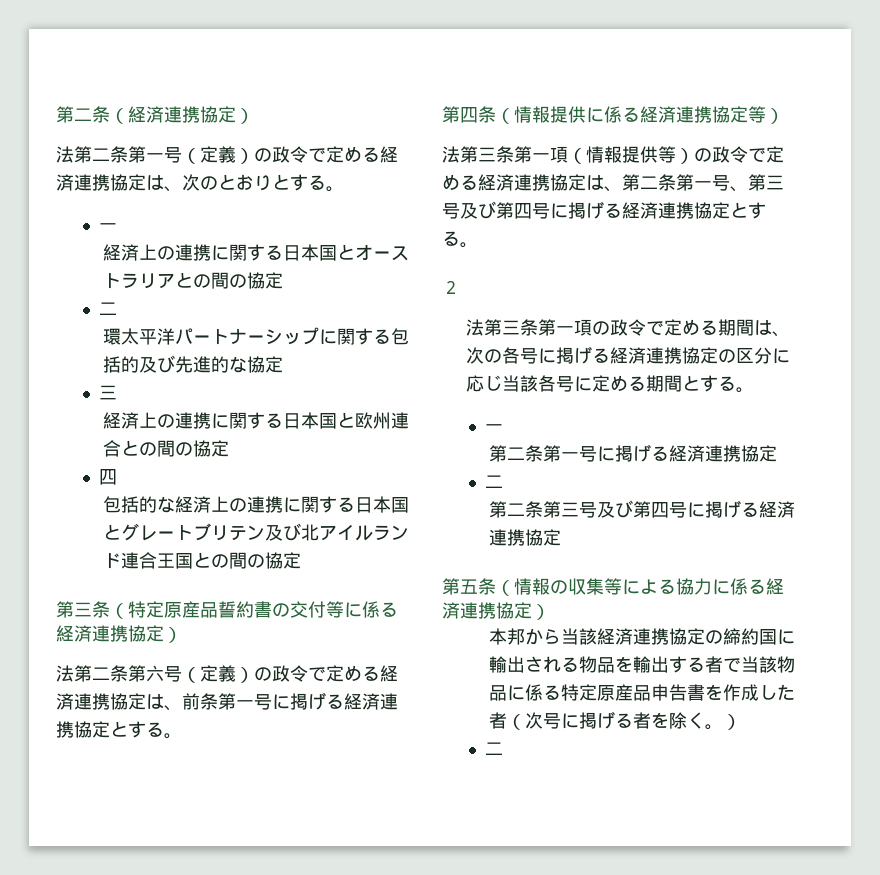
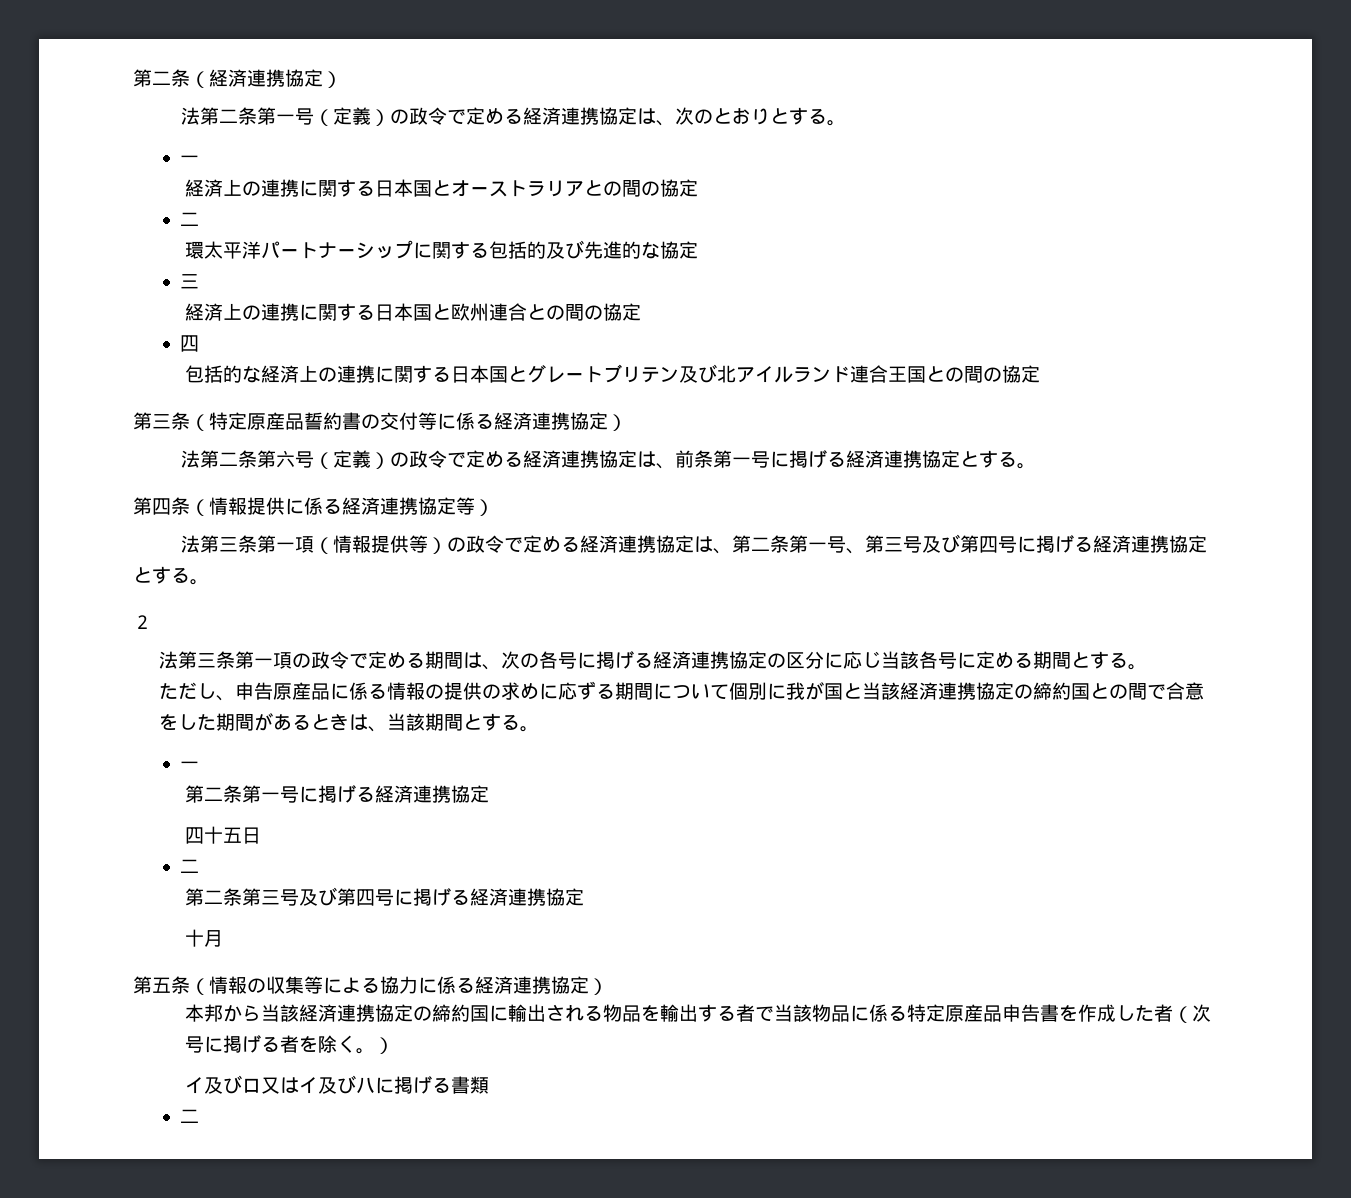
+ ただし、申告原産品に係る情報の提供の求めに応ずる期間について個別に我が国と当該経済連携協定の締約国との間で合意をした期間があるときは、当該期間とする。
+ 四十五日
+ 十月
+ イ及びロ又はイ及びハに掲げる書類

